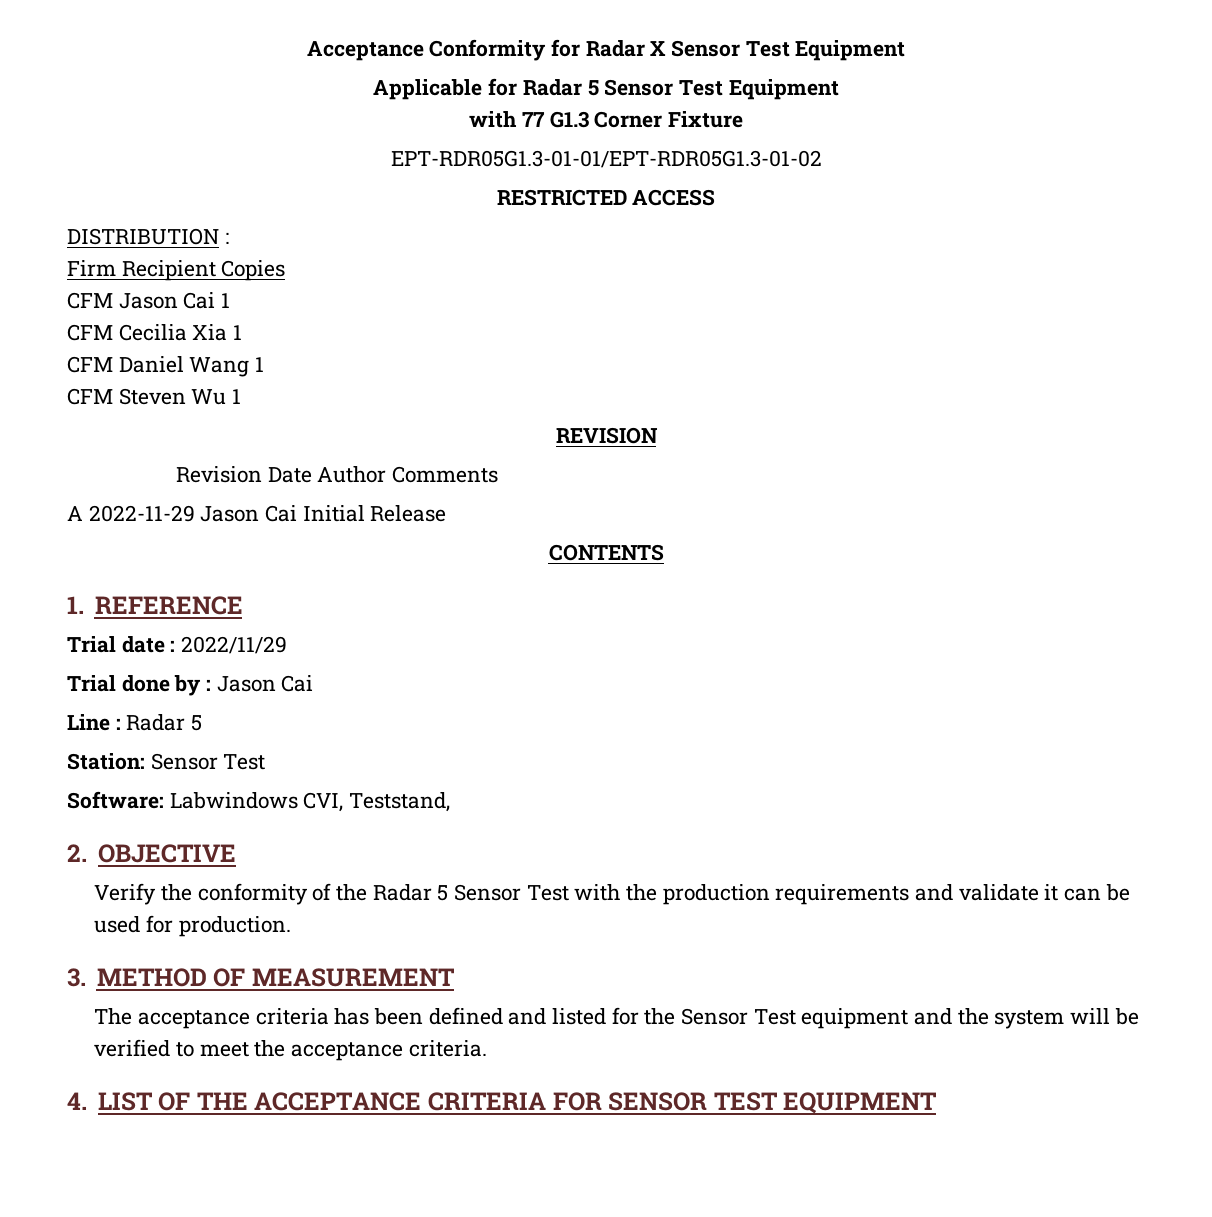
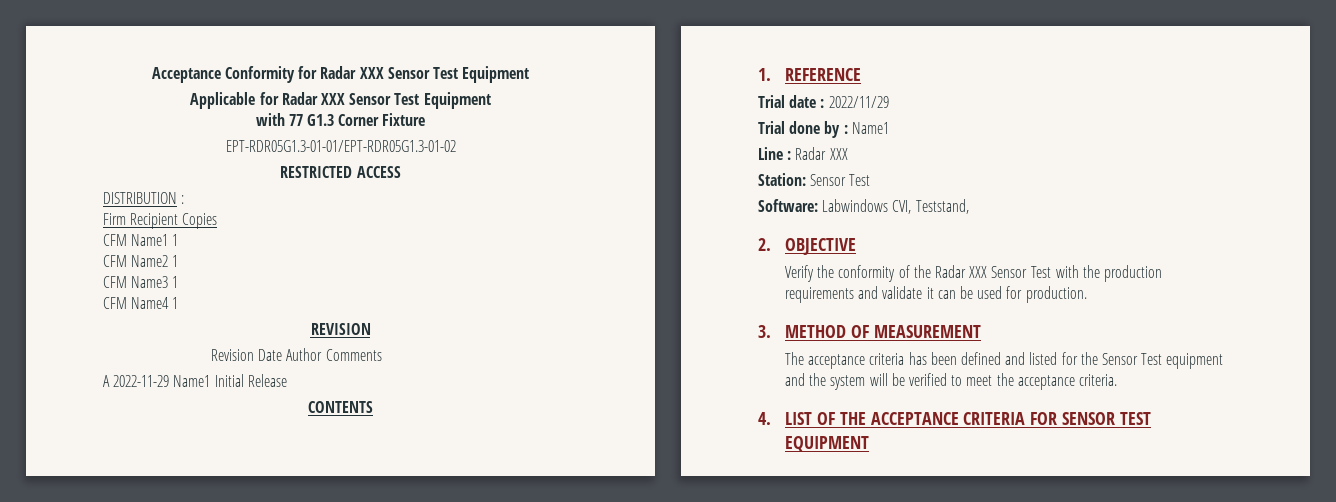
- Acceptance Conformity for Radar X Sensor Test Equipment
+ Acceptance Conformity for Radar XXX Sensor Test Equipment
- Applicable for Radar 5 Sensor Test Equipment
+ Applicable for Radar XXX Sensor Test Equipment
- CFM Jason Cai 1
- CFM Cecilia Xia 1
- CFM Daniel Wang 1
- CFM Steven Wu 1
+ CFM Name1 1
+ CFM Name2 1
+ CFM Name3 1
+ CFM Name4 1
- A 2022-11-29 Jason Cai Initial Release
+ A 2022-11-29 Name1 Initial Release
- Trial done by : Jason Cai
+ Trial done by : Name1
- Line : Radar 5
+ Line : Radar XXX
- Verify the conformity of the Radar 5 Sensor Test with the production requirements and validate it can be used for production.
+ Verify the conformity of the Radar XXX Sensor Test with the production requirements and validate it can be used for production.

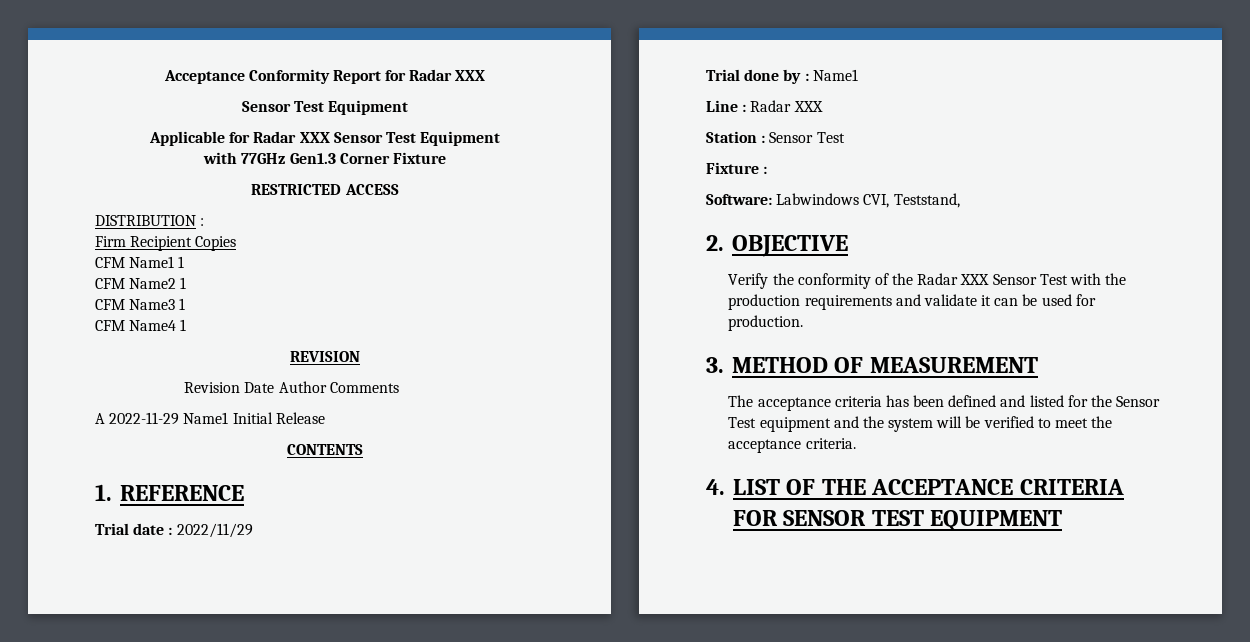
- Acceptance Conformity for Radar XXX Sensor Test Equipment
+ Acceptance Conformity Report for Radar XXX
+ Sensor Test Equipment
- with 77 G1.3 Corner Fixture
+ with 77GHz Gen1.3 Corner Fixture
- EPT-RDR05G1.3-01-01/EPT-RDR05G1.3-01-02
- Station: Sensor Test
+ Station : Sensor Test
+ Fixture :

